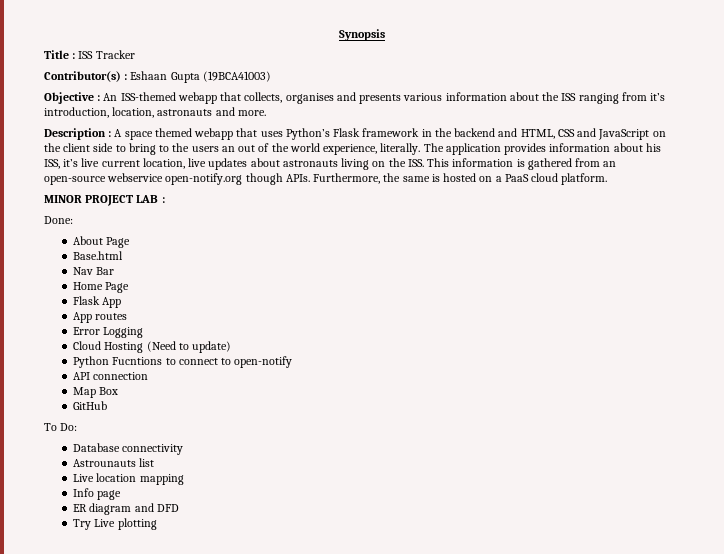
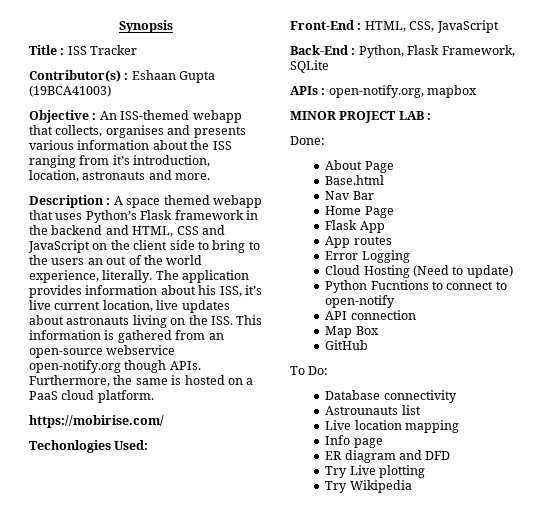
+ https://mobirise.com/
+ Techonlogies Used:
+ Front-End : HTML, CSS, JavaScript
+ Back-End : Python, Flask Framework, SQLite
+ APIs : open-notify.org, mapbox
+ Try Wikipedia

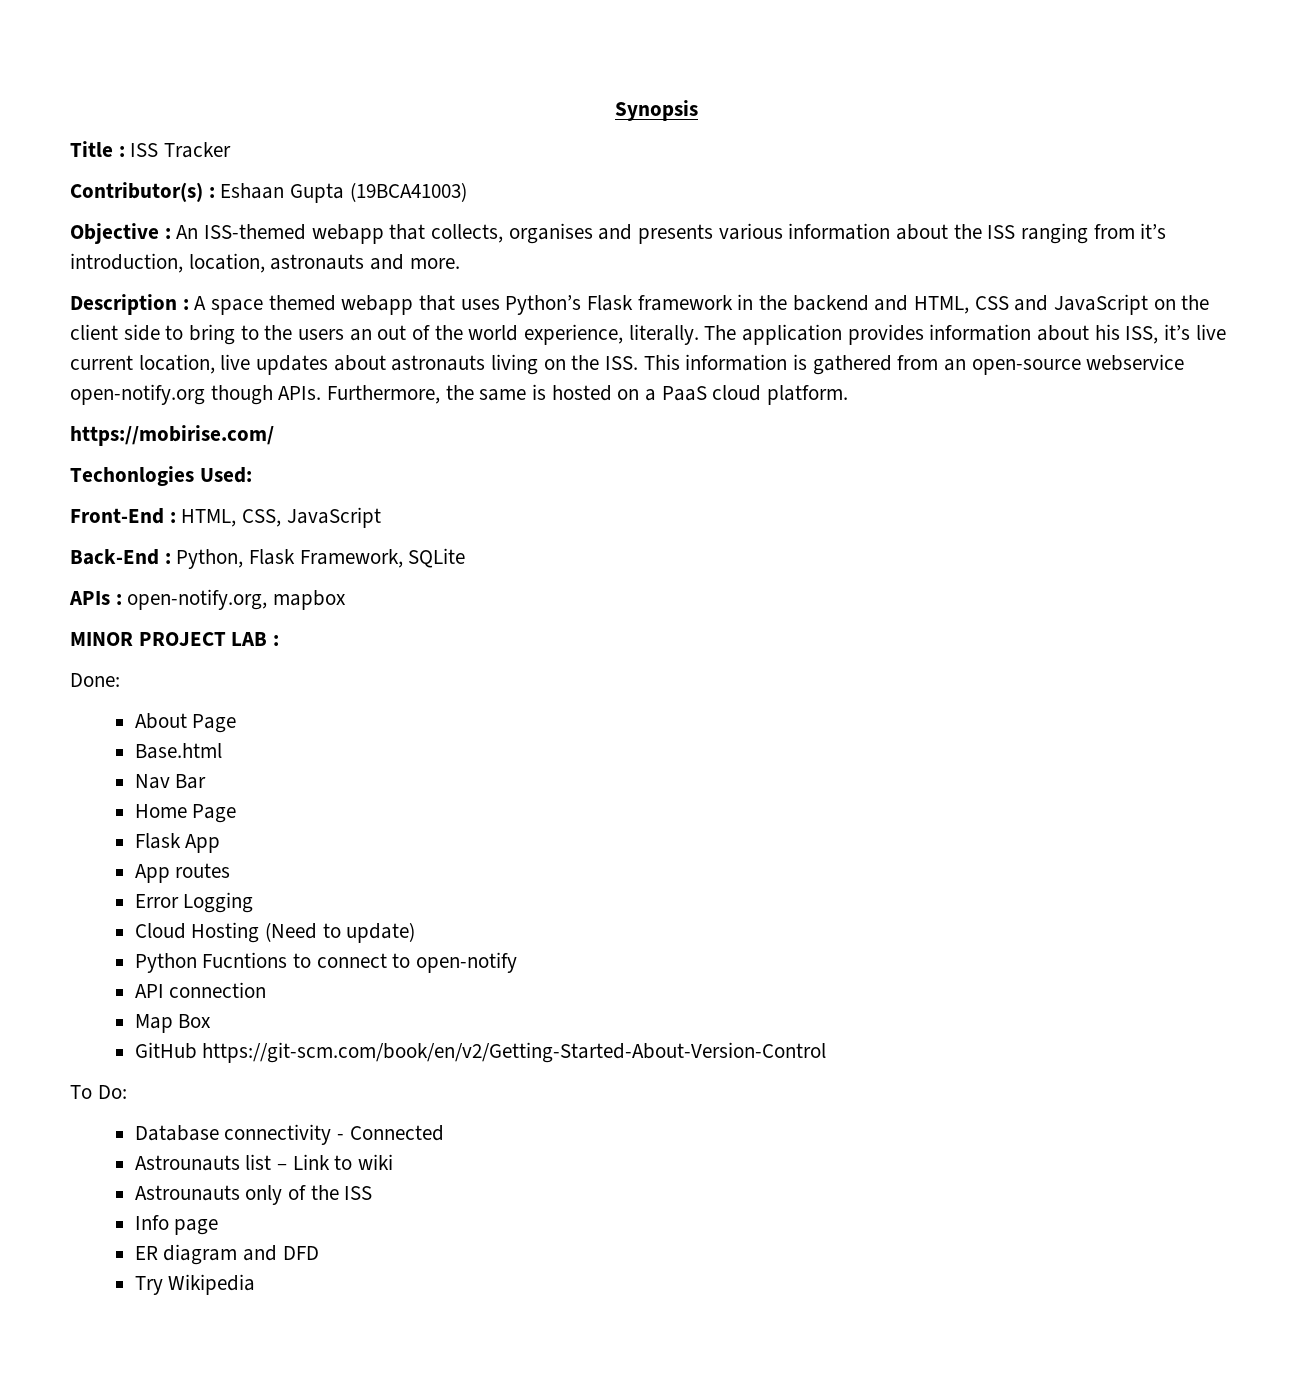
- GitHub
+ GitHub https://git-scm.com/book/en/v2/Getting-Started-About-Version-Control
- Database connectivity
+ Database connectivity - Connected
- Astrounauts list
- Live location mapping
+ Astrounauts list – Link to wiki
+ Astrounauts only of the ISS
- Try Live plotting

